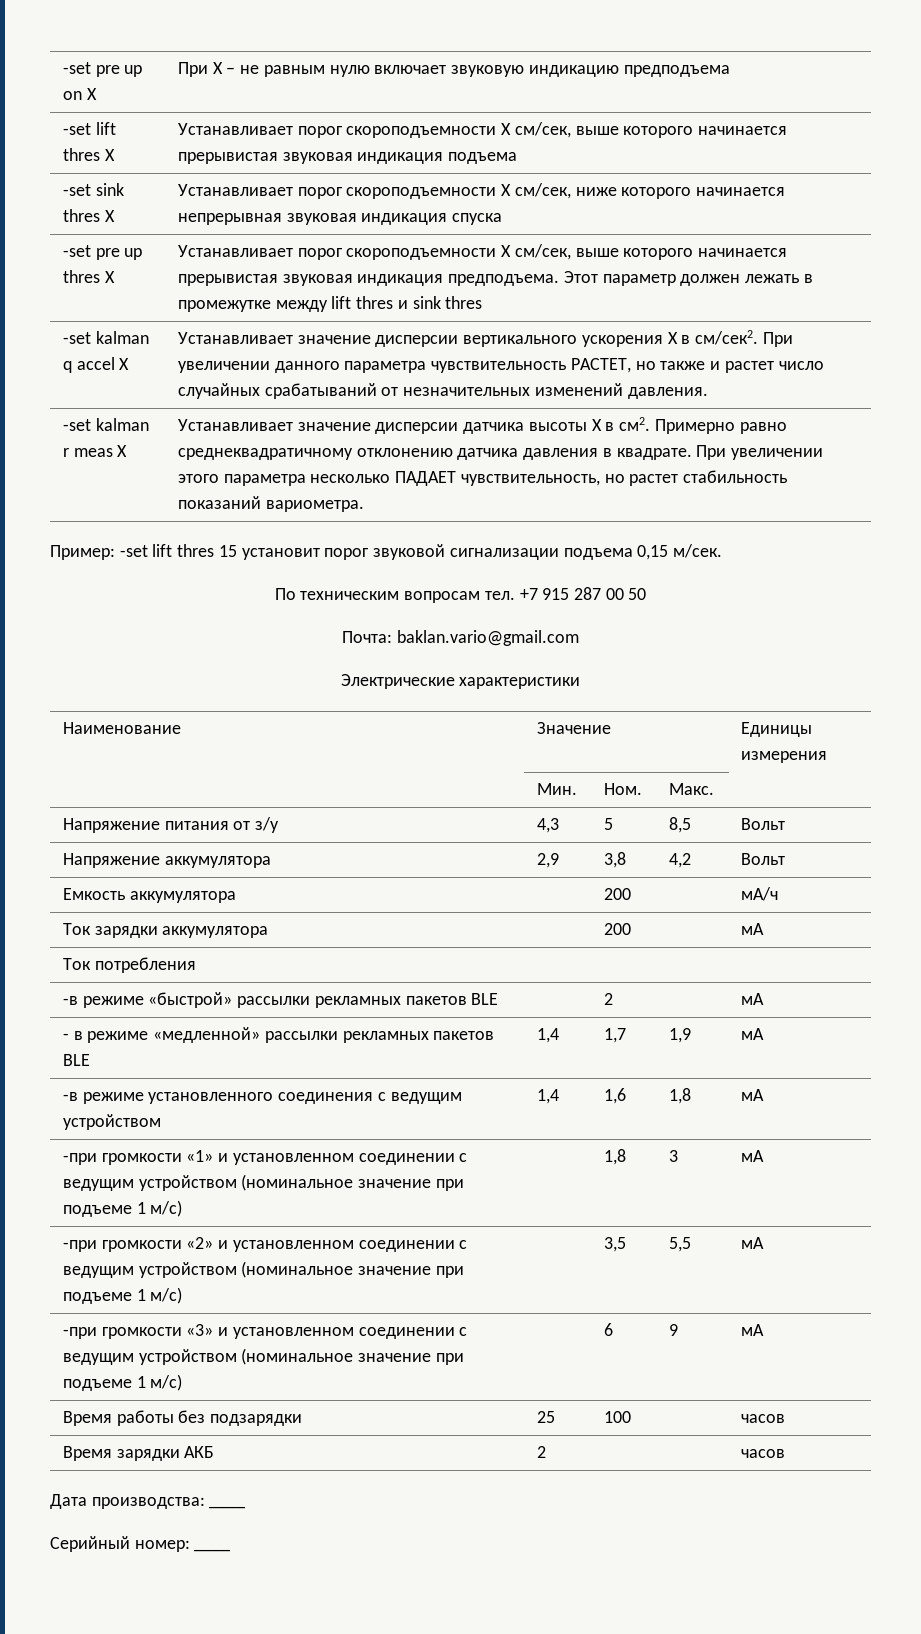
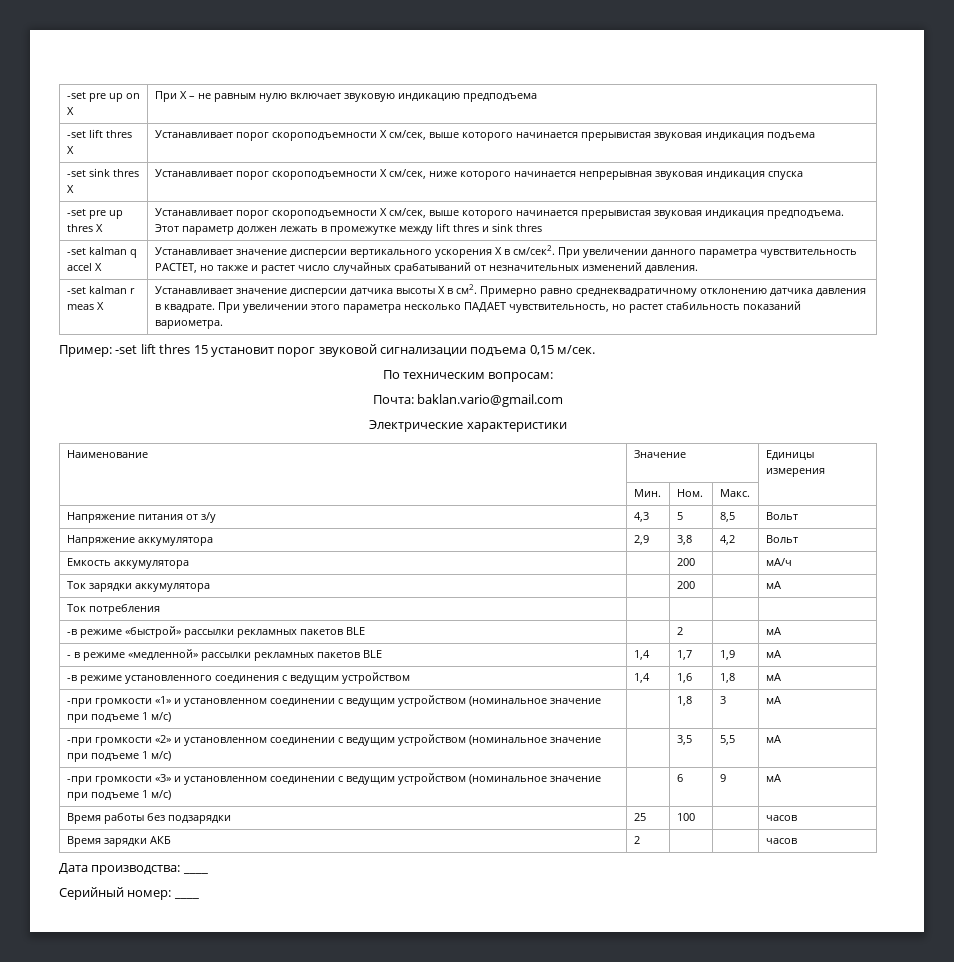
- По техническим вопросам тел. +7 915 287 00 50
+ По техническим вопросам:

